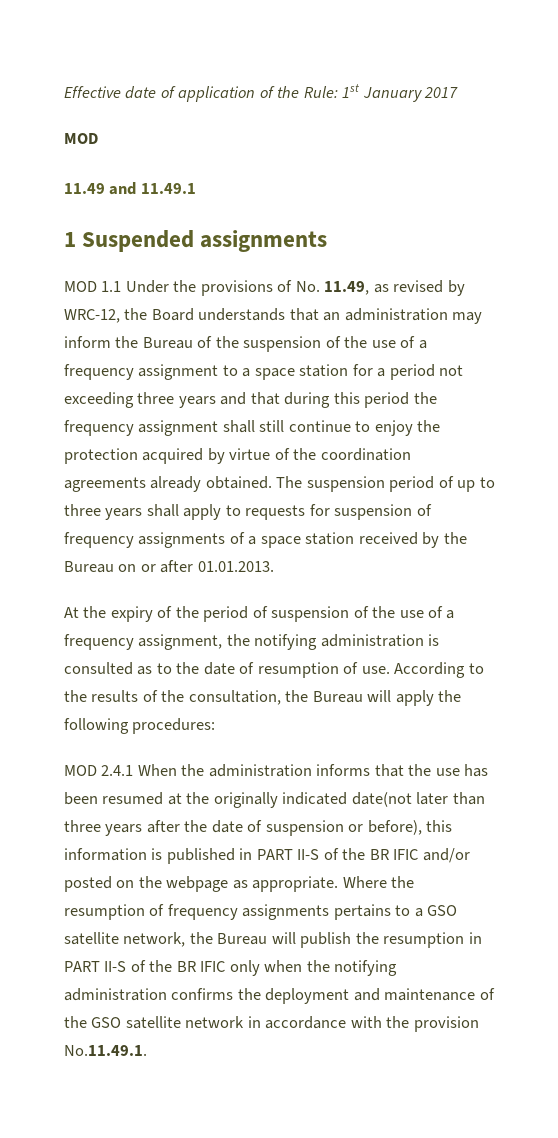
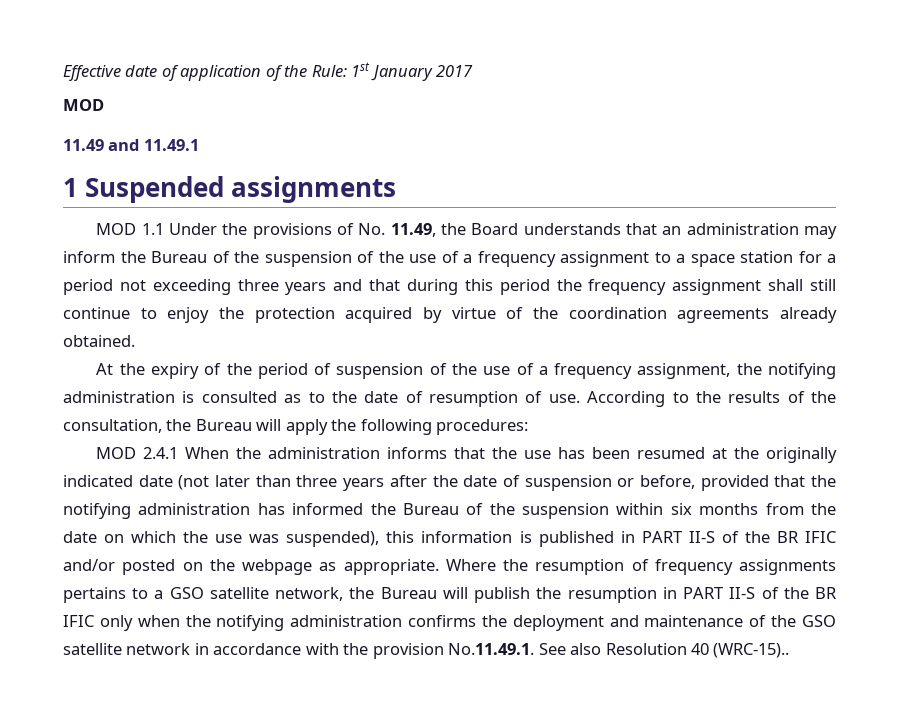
- MOD 1.1 Under the provisions of No. 11.49, as revised by WRC-12, the Board understands that an administration may inform the Bureau of the suspension of the use of a frequency assignment to a space station for a period not exceeding three years and that during this period the frequency assignment shall still continue to enjoy the protection acquired by virtue of the coordination agreements already obtained. The suspension period of up to three years shall apply to requests for suspension of frequency assignments of a space station received by the Bureau on or after 01.01.2013.
+ MOD 1.1 Under the provisions of No. 11.49, the Board understands that an administration may inform the Bureau of the suspension of the use of a frequency assignment to a space station for a period not exceeding three years and that during this period the frequency assignment shall still continue to enjoy the protection acquired by virtue of the coordination agreements already obtained.
- MOD 2.4.1 When the administration informs that the use has been resumed at the originally indicated date(not later than three years after the date of suspension or before), this information is published in PART II-S of the BR IFIC and/or posted on the webpage as appropriate.
+ MOD 2.4.1 When the administration informs that the use has been resumed at the originally indicated date (not later than three years after the date of suspension or before, provided that the notifying administration has informed the Bureau of the suspension within six months from the date on which the use was suspended), this information is published in PART II-S of the BR IFIC and/or posted on the webpage as appropriate.
- Where the resumption of frequency assignments pertains to a GSO satellite network, the Bureau will publish the resumption in PART II-S of the BR IFIC only when the notifying administration confirms the deployment and maintenance of the GSO satellite network in accordance with the provision No.11.49.1.
+ Where the resumption of frequency assignments pertains to a GSO satellite network, the Bureau will publish the resumption in PART II-S of the BR IFIC only when the notifying administration confirms the deployment and maintenance of the GSO satellite network in accordance with the provision No.11.49.1. See also Resolution 40 (WRC-15)..

